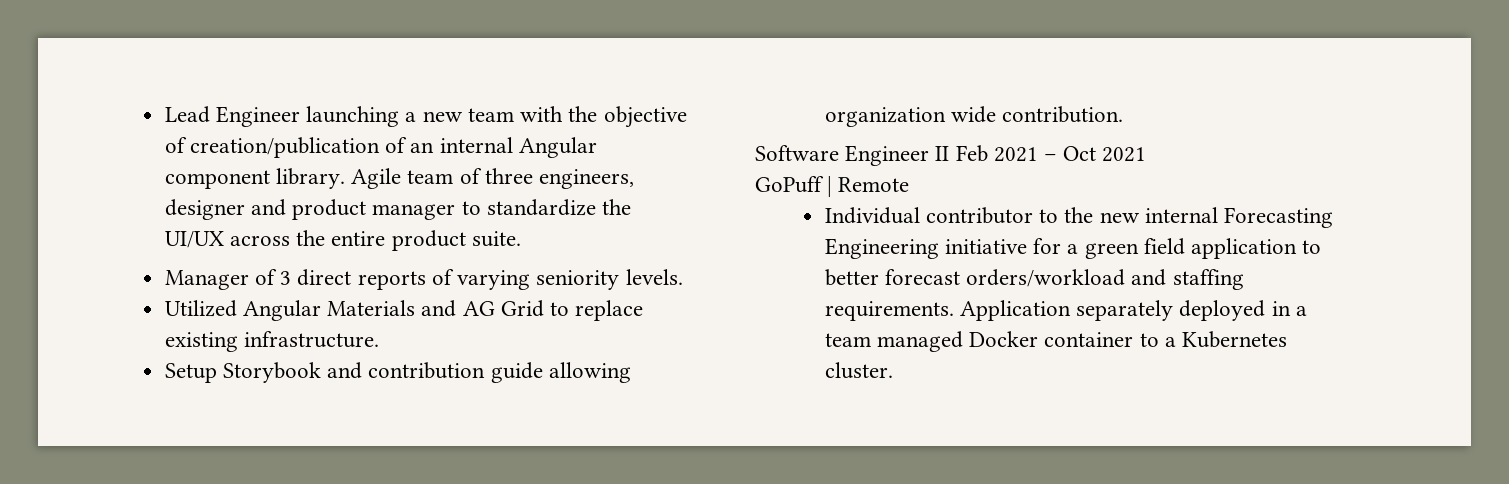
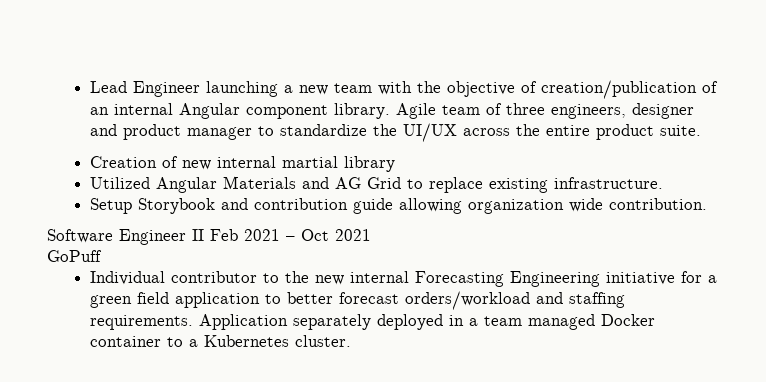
- Manager of 3 direct reports of varying seniority levels.
+ Creation of new internal martial library
- GoPuff | Remote
+ GoPuff

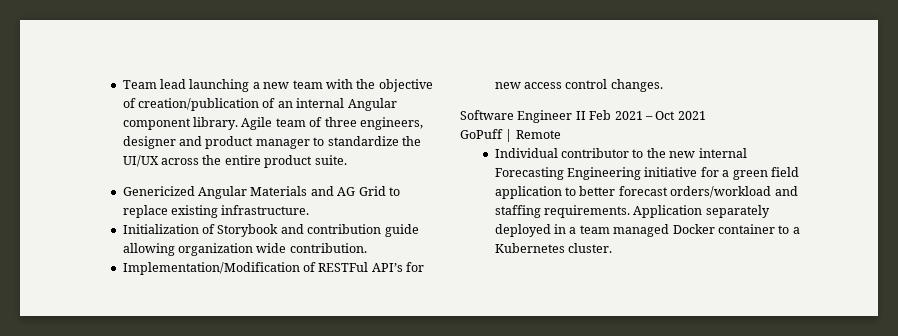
- Lead Engineer launching a new team with the objective of creation/publication of an internal Angular component library.
+ Team lead launching a new team with the objective of creation/publication of an internal Angular component library.
- Creation of new internal martial library
- Utilized Angular Materials and AG Grid to replace existing infrastructure.
+ Genericized Angular Materials and AG Grid to replace existing infrastructure.
- Setup Storybook and contribution guide allowing organization wide contribution.
+ Initialization of Storybook and contribution guide allowing organization wide contribution.
+ Implementation/Modification of RESTFul API’s for new access control changes.
- GoPuff
+ GoPuff | Remote

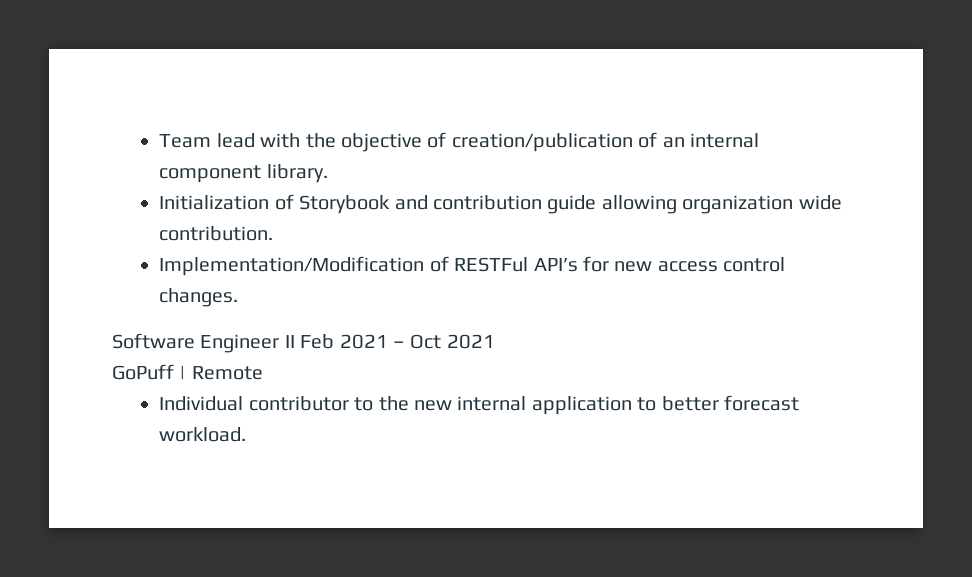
- Team lead launching a new team with the objective of creation/publication of an internal Angular component library. Agile team of three engineers, designer and product manager to standardize the UI/UX across the entire product suite.
- Genericized Angular Materials and AG Grid to replace existing infrastructure.
+ Team lead with the objective of creation/publication of an internal component library.
- Individual contributor to the new internal Forecasting Engineering initiative for a green field application to better forecast orders/workload and staffing requirements. Application separately deployed in a team managed Docker container to a Kubernetes cluster.
+ Individual contributor to the new internal application to better forecast workload.

